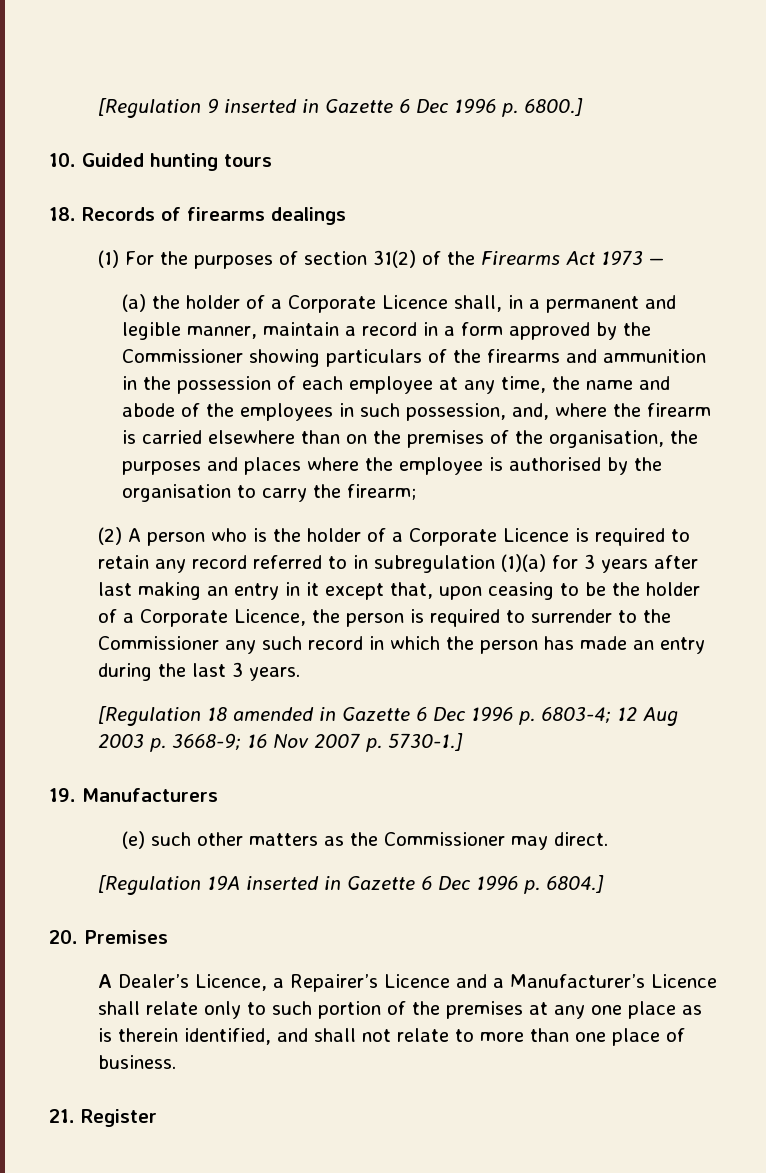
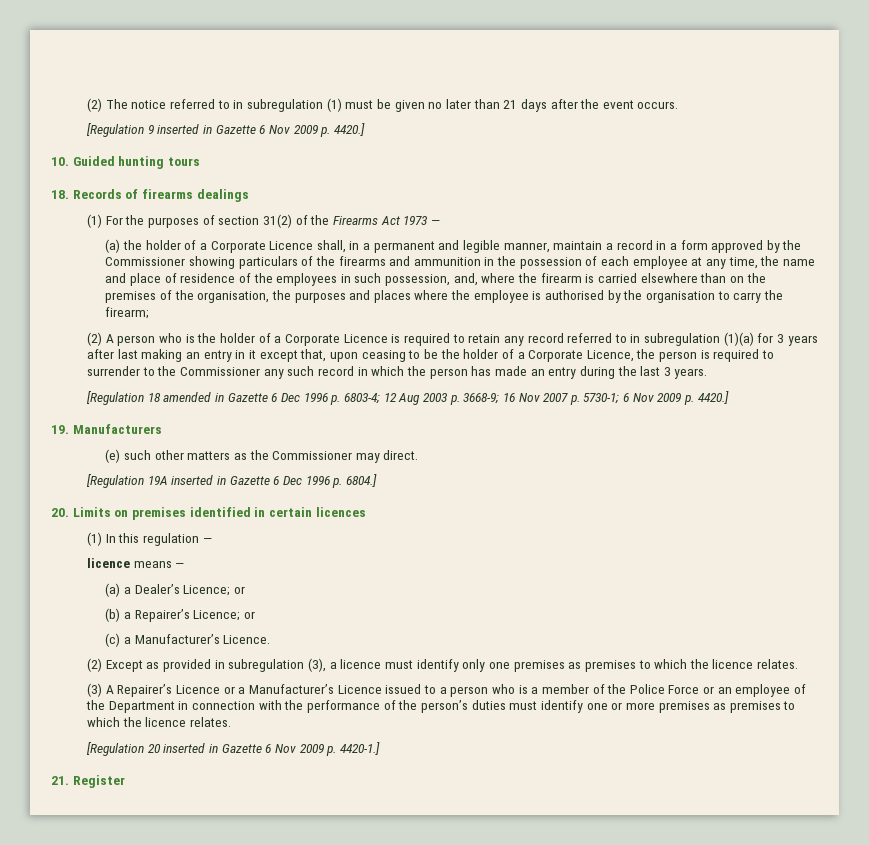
+ (2) The notice referred to in subregulation (1) must be given no later than 21 days after the event occurs.
- [Regulation 9 inserted in Gazette 6 Dec 1996 p. 6800.]
+ [Regulation 9 inserted in Gazette 6 Nov 2009 p. 4420.]
- (a) the holder of a Corporate Licence shall, in a permanent and legible manner, maintain a record in a form approved by the Commissioner showing particulars of the firearms and ammunition in the possession of each employee at any time, the name and abode of the employees in such possession, and, where the firearm is carried elsewhere than on the premises of the organisation, the purposes and places where the employee is authorised by the organisation to carry the firearm;
+ (a) the holder of a Corporate Licence shall, in a permanent and legible manner, maintain a record in a form approved by the Commissioner showing particulars of the firearms and ammunition in the possession of each employee at any time, the name and place of residence of the employees in such possession, and, where the firearm is carried elsewhere than on the premises of the organisation, the purposes and places where the employee is authorised by the organisation to carry the firearm;
- [Regulation 18 amended in Gazette 6 Dec 1996 p. 6803-4; 12 Aug 2003 p. 3668-9; 16 Nov 2007 p. 5730-1.]
+ [Regulation 18 amended in Gazette 6 Dec 1996 p. 6803-4; 12 Aug 2003 p. 3668-9; 16 Nov 2007 p. 5730-1; 6 Nov 2009 p. 4420.]
- 20. Premises
- A Dealer’s Licence, a Repairer’s Licence and a Manufacturer’s Licence shall relate only to such portion of the premises at any one place as is therein identified, and shall not relate to more than one place of business.
+ 20. Limits on premises identified in certain licences
+ (1) In this regulation —
+ licence means —
+ (a) a Dealer’s Licence; or
+ (b) a Repairer’s Licence; or
+ (c) a Manufacturer’s Licence.
+ (2) Except as provided in subregulation (3), a licence must identify only one premises as premises to which the licence relates.
+ (3) A Repairer’s Licence or a Manufacturer’s Licence issued to a person who is a member of the Police Force or an employee of the Department in connection with the performance of the person’s duties must identify one or more premises as premises to which the licence relates.
+ [Regulation 20 inserted in Gazette 6 Nov 2009 p. 4420-1.]

